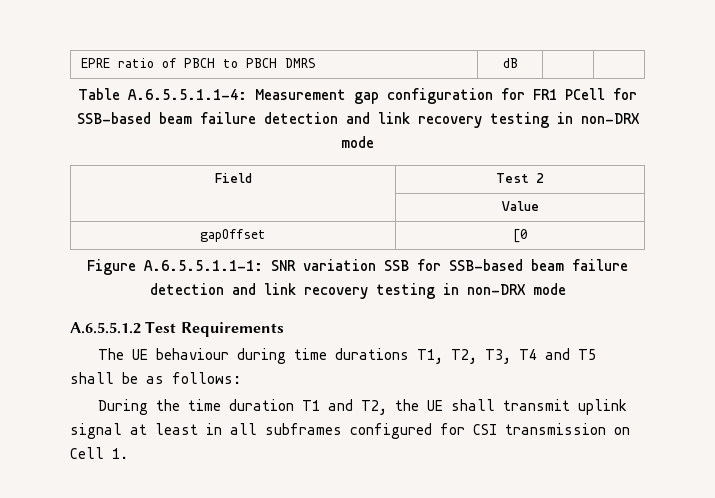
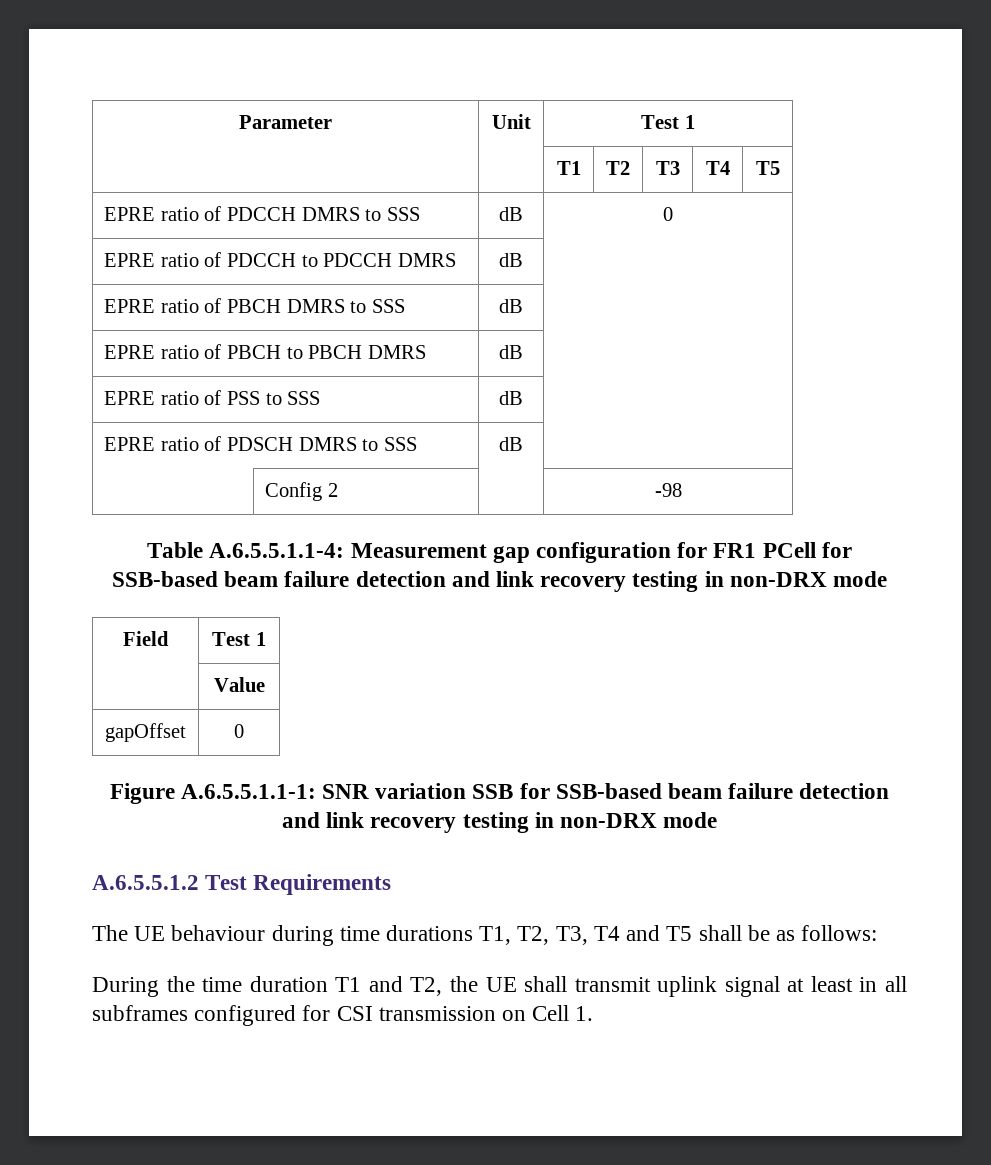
+ Parameter | Unit | Test 1
+ | | T1 | T2 | T3 | T4 | T5
+ EPRE ratio of PDCCH DMRS to SSS | dB | 0
+ EPRE ratio of PDCCH to PDCCH DMRS | dB |
+ EPRE ratio of PBCH DMRS to SSS | dB |
- EPRE ratio of PBCH to PBCH DMRS | dB | |
+ EPRE ratio of PBCH to PBCH DMRS | dB |
+ EPRE ratio of PSS to SSS | dB |
+ EPRE ratio of PDSCH DMRS to SSS | dB |
+ | Config 2 | | -98
- Field | Test 2
+ Field | Test 1
- gapOffset | [0
+ gapOffset | 0

